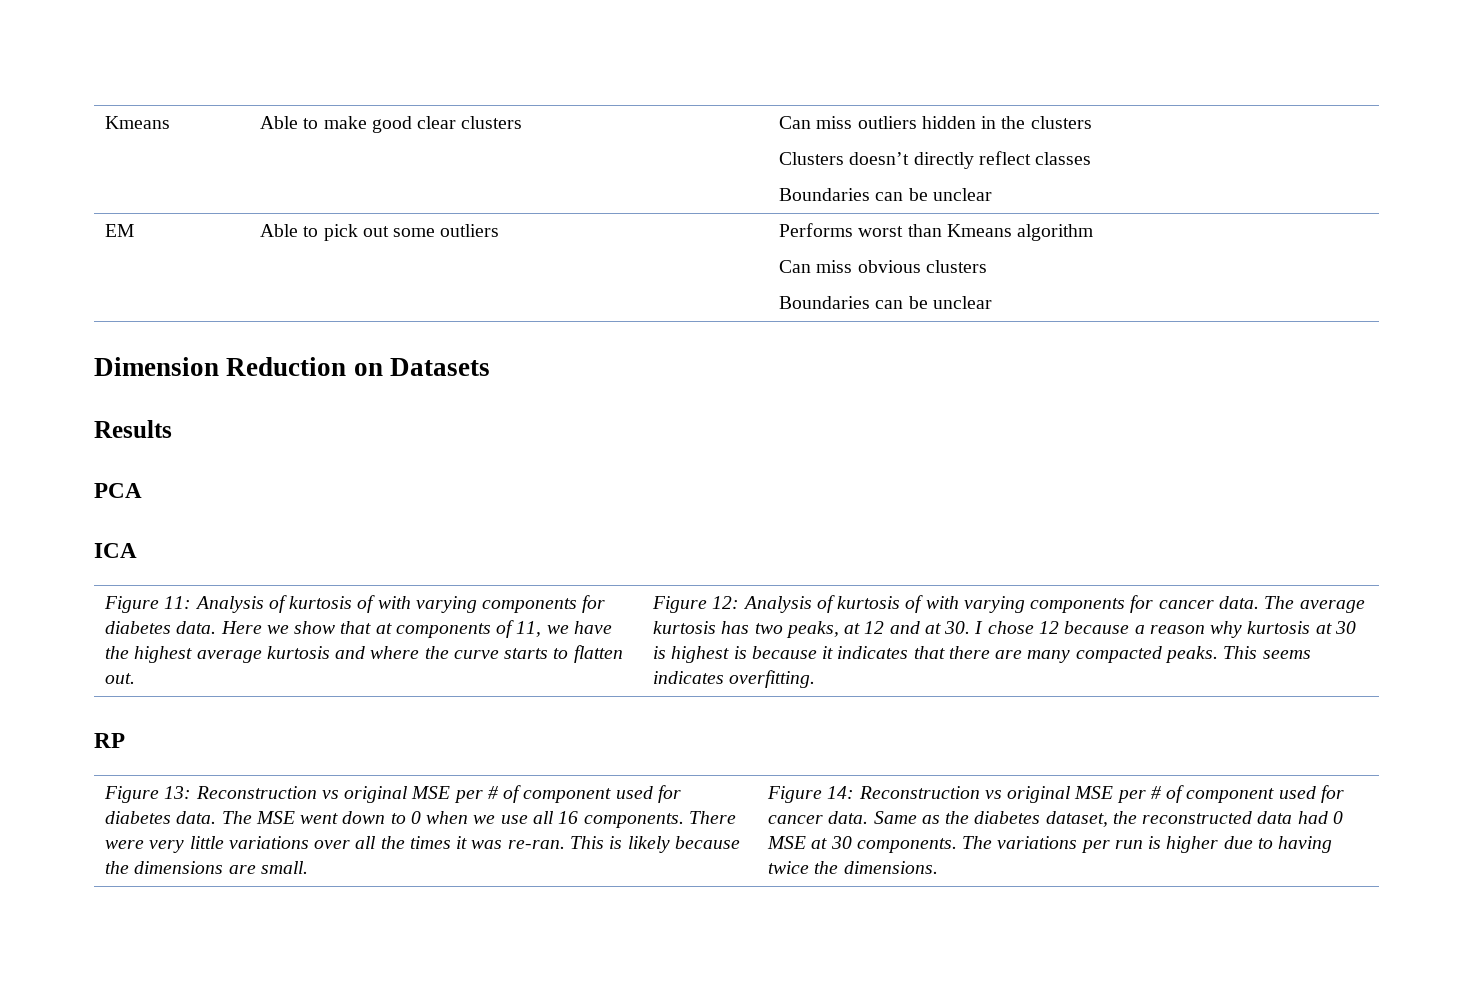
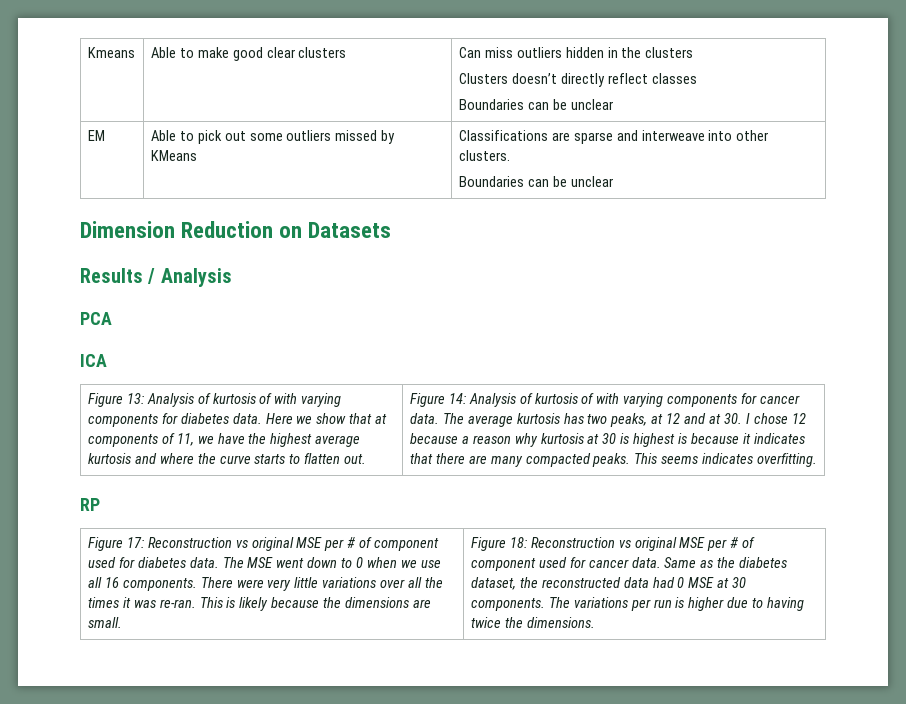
- EM | Able to pick out some outliers | Performs worst than Kmeans algorithm
- Can miss obvious clusters
+ EM | Able to pick out some outliers missed by KMeans | Classifications are sparse and interweave into other clusters.
- Results
+ Results / Analysis
- Figure 11: Analysis of kurtosis of with varying components for diabetes data.
+ Figure 13: Analysis of kurtosis of with varying components for diabetes data.
- Figure 12: Analysis of kurtosis of with varying components for cancer data.
+ Figure 14: Analysis of kurtosis of with varying components for cancer data.
- Figure 13: Reconstruction vs original MSE per # of component used for diabetes data.
+ Figure 17: Reconstruction vs original MSE per # of component used for diabetes data.
- Figure 14: Reconstruction vs original MSE per # of component used for cancer data.
+ Figure 18: Reconstruction vs original MSE per # of component used for cancer data.

